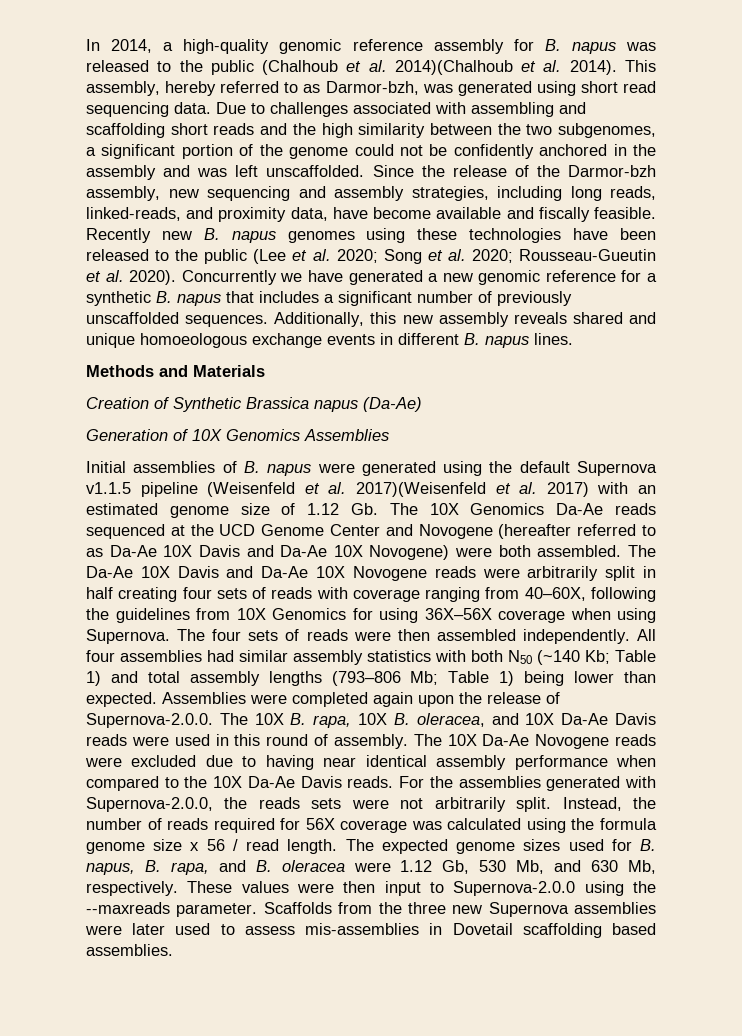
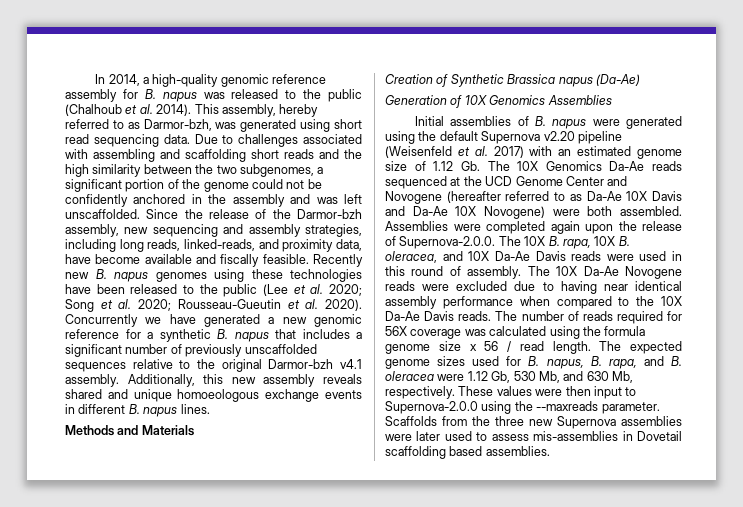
- In 2014, a high-quality genomic reference assembly for B. napus was released to the public (Chalhoub et al. 2014)(Chalhoub et al. 2014).
+ In 2014, a high-quality genomic reference assembly for B. napus was released to the public (Chalhoub et al. 2014).
- Concurrently we have generated a new genomic reference for a synthetic B. napus that includes a significant number of previously unscaffolded sequences.
+ Concurrently we have generated a new genomic reference for a synthetic B. napus that includes a significant number of previously unscaffolded sequences relative to the original Darmor-bzh v4.1 assembly.
- Initial assemblies of B. napus were generated using the default Supernova v1.1.5 pipeline (Weisenfeld et al. 2017)(Weisenfeld et al. 2017) with an estimated genome size of 1.12 Gb. The 10X Genomics Da-Ae reads sequenced at the UCD Genome Center and Novogene (hereafter referred to as Da-Ae 10X Davis and Da-Ae 10X Novogene) were both assembled.
+ Initial assemblies of B. napus were generated using the default Supernova v2.20 pipeline (Weisenfeld et al. 2017) with an estimated genome size of 1.12 Gb. The 10X Genomics Da-Ae reads sequenced at the UCD Genome Center and Novogene (hereafter referred to as Da-Ae 10X Davis and Da-Ae 10X Novogene) were both assembled.
- The Da-Ae 10X Davis and Da-Ae 10X Novogene reads were arbitrarily split in half creating four sets of reads with coverage ranging from 40–60X, following the guidelines from 10X Genomics for using 36X–56X coverage when using Supernova. The four sets of reads were then assembled independently. All four assemblies had similar assembly statistics with both N50 (~140 Kb; Table 1) and total assembly lengths (793–806 Mb; Table 1) being lower than expected.
- For the assemblies generated with Supernova-2.0.0, the reads sets were not arbitrarily split. Instead, the number of reads required for 56X coverage was calculated using the formula genome size x 56 / read length.
+ The number of reads required for 56X coverage was calculated using the formula genome size x 56 / read length.

